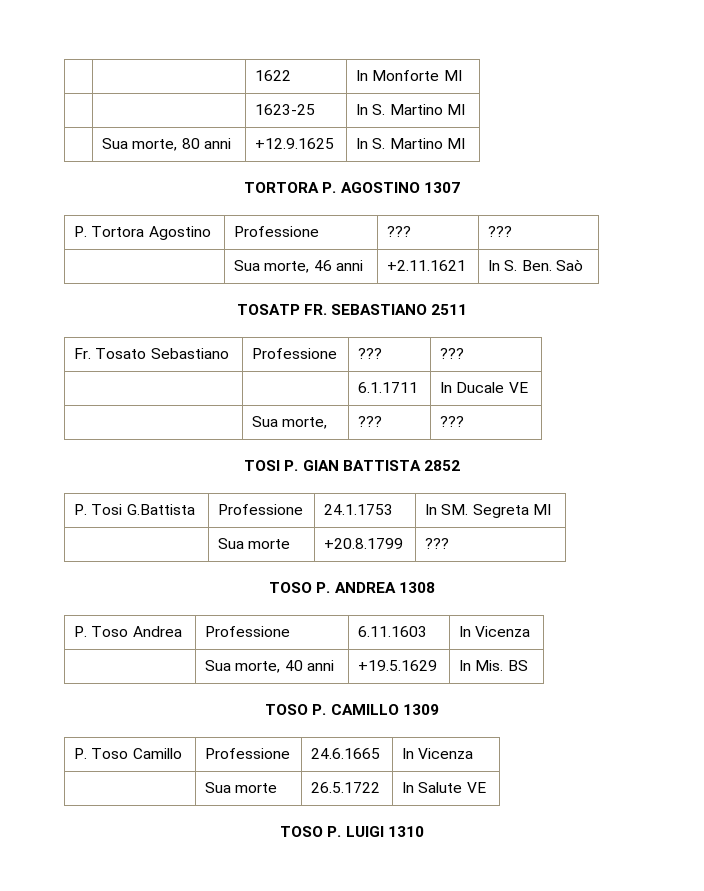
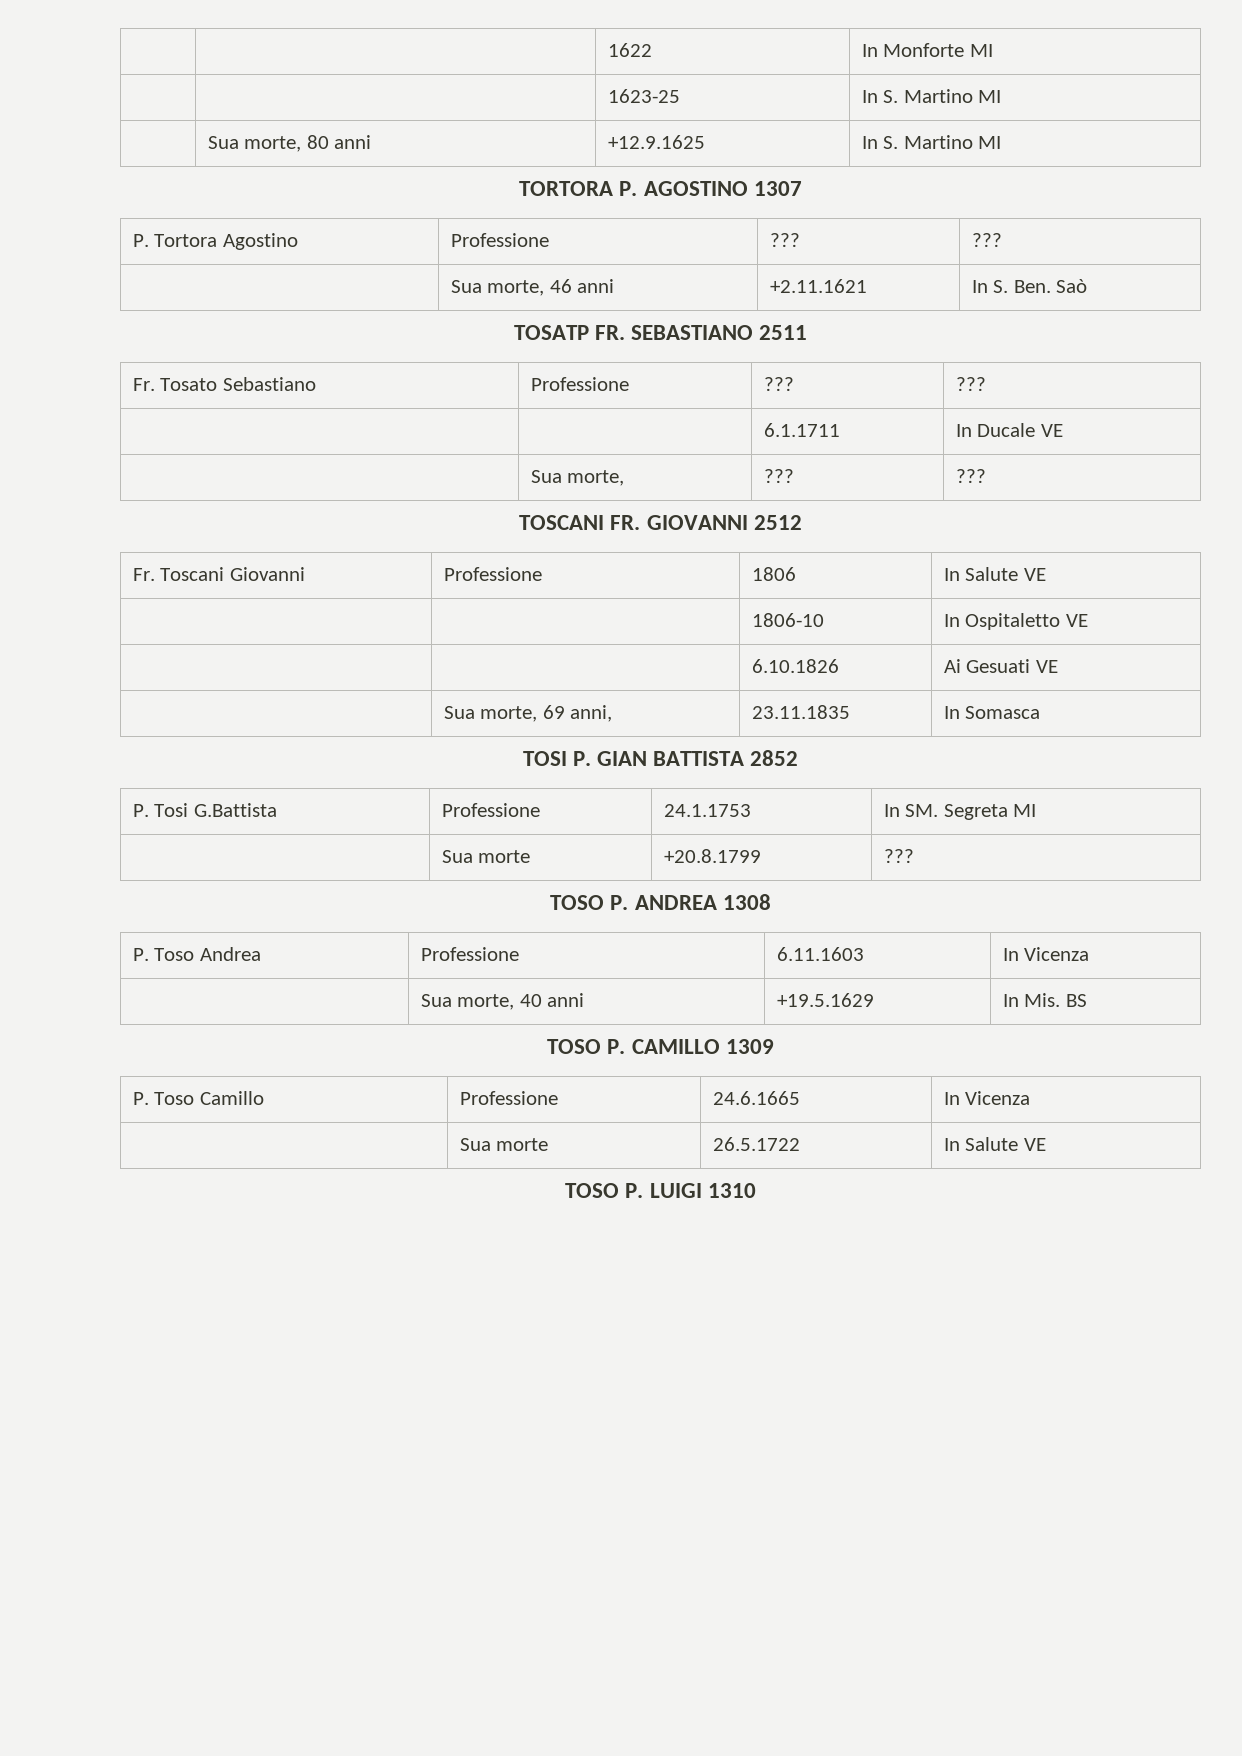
+ TOSCANI FR. GIOVANNI 2512
+ Fr. Toscani Giovanni | Professione | 1806 | In Salute VE
+ | | 1806-10 | In Ospitaletto VE
+ | | 6.10.1826 | Ai Gesuati VE
+ | Sua morte, 69 anni, | 23.11.1835 | In Somasca

